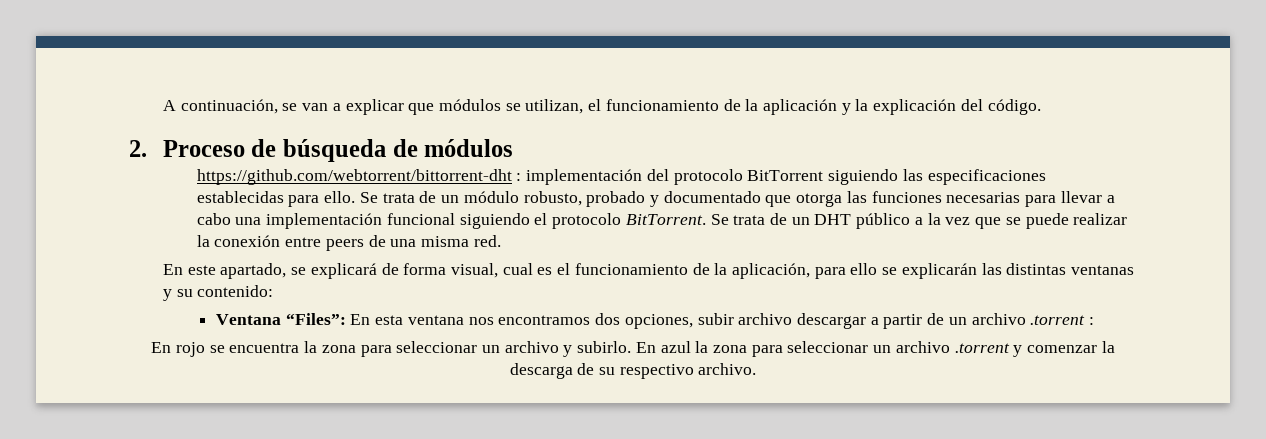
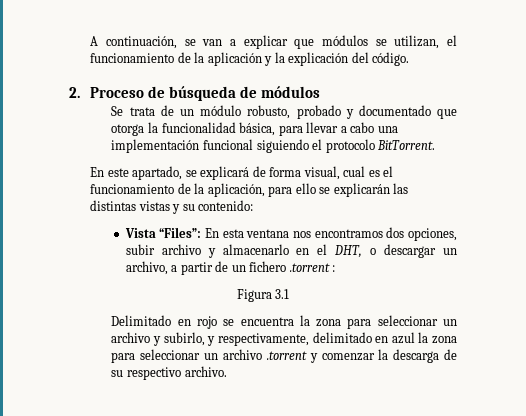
- https://github.com/webtorrent/bittorrent-dht : implementación del protocolo BitTorrent siguiendo las especificaciones establecidas para ello. Se trata de un módulo robusto, probado y documentado que otorga las funciones necesarias para llevar a cabo una implementación funcional siguiendo el protocolo BitTorrent. Se trata de un DHT público a la vez que se puede realizar la conexión entre peers de una misma red.
+ Se trata de un módulo robusto, probado y documentado que otorga la funcionalidad básica, para llevar a cabo una implementación funcional siguiendo el protocolo BitTorrent.
- En este apartado, se explicará de forma visual, cual es el funcionamiento de la aplicación, para ello se explicarán las distintas ventanas y su contenido:
+ En este apartado, se explicará de forma visual, cual es el funcionamiento de la aplicación, para ello se explicarán las distintas vistas y su contenido:
- Ventana “Files”: En esta ventana nos encontramos dos opciones, subir archivo descargar a partir de un archivo .torrent :
+ Vista “Files”: En esta ventana nos encontramos dos opciones, subir archivo y almacenarlo en el DHT, o descargar un archivo, a partir de un fichero .torrent :
- En rojo se encuentra la zona para seleccionar un archivo y subirlo. En azul la zona para seleccionar un archivo .torrent y comenzar la descarga de su respectivo archivo.
+ Figura 3.1
+ Delimitado en rojo se encuentra la zona para seleccionar un archivo y subirlo, y respectivamente, delimitado en azul la zona para seleccionar un archivo .torrent y comenzar la descarga de su respectivo archivo.

